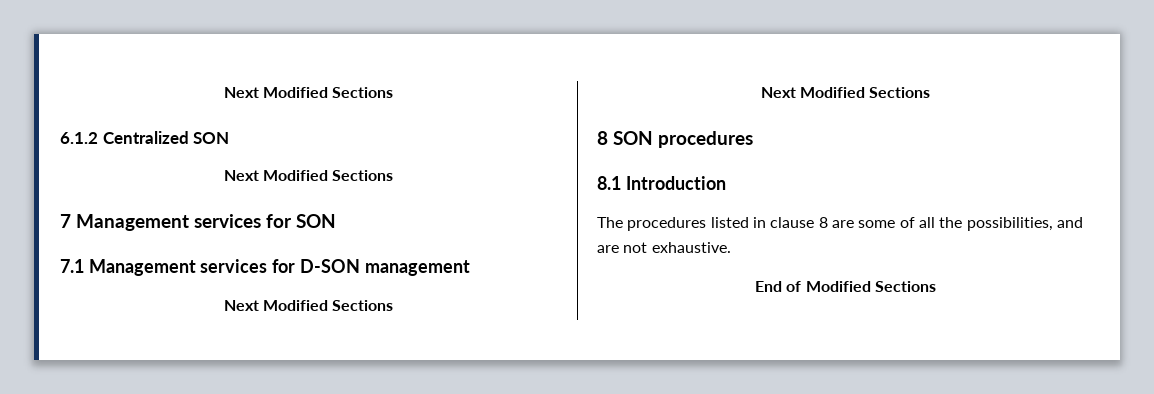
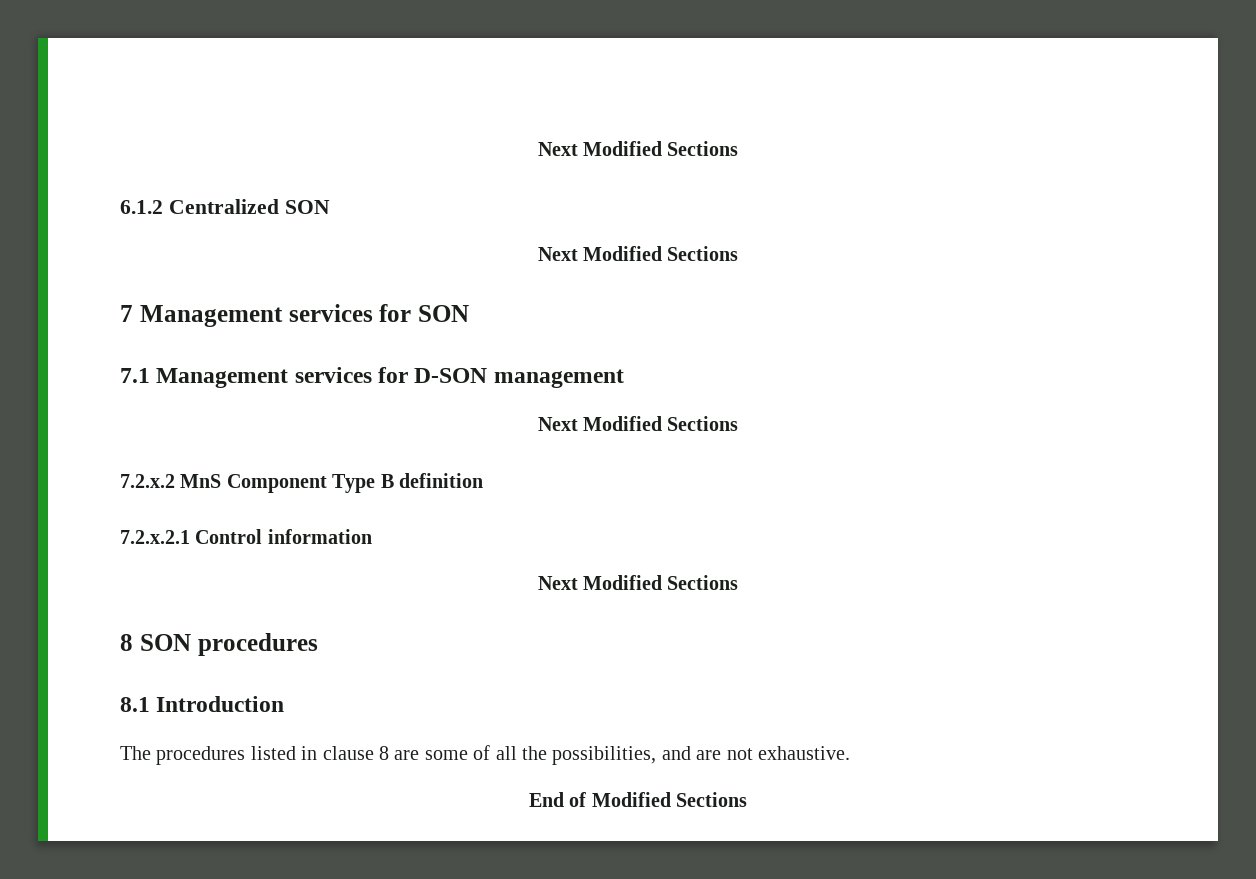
+ 7.2.x.2 MnS Component Type B definition
+ 7.2.x.2.1 Control information

